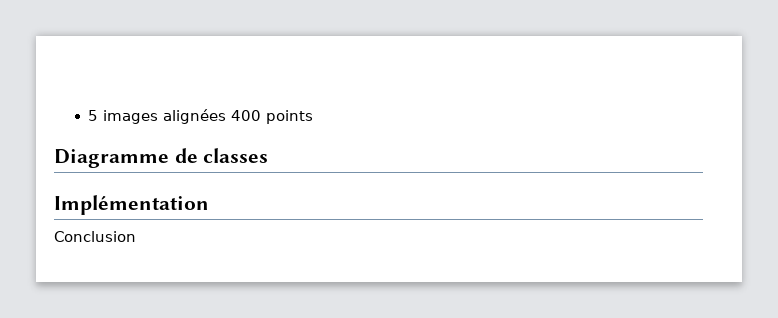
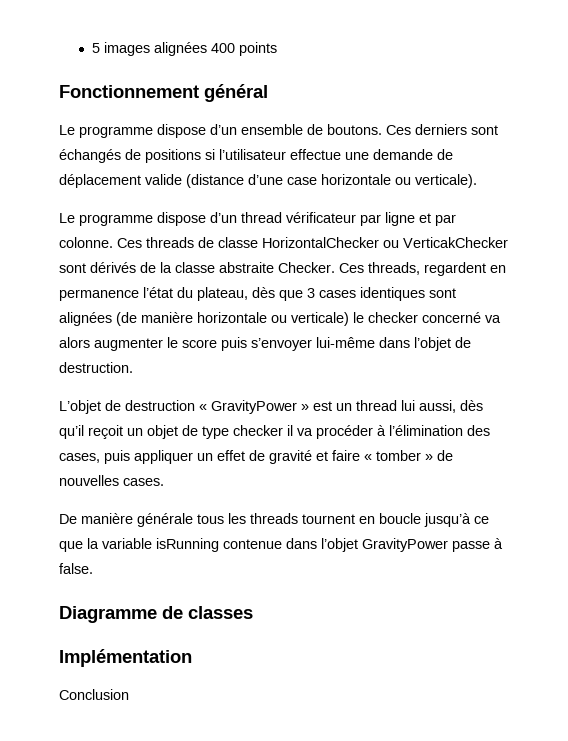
+ Fonctionnement général
+ Le programme dispose d’un ensemble de boutons. Ces derniers sont échangés de positions si l’utilisateur effectue une demande de déplacement valide (distance d’une case horizontale ou verticale).
+ Le programme dispose d’un thread vérificateur par ligne et par colonne. Ces threads de classe HorizontalChecker ou VerticakChecker sont dérivés de la classe abstraite Checker. Ces threads, regardent en permanence l’état du plateau, dès que 3 cases identiques sont alignées (de manière horizontale ou verticale) le checker concerné va alors augmenter le score puis s’envoyer lui-même dans l’objet de destruction.
+ L’objet de destruction « GravityPower » est un thread lui aussi, dès qu’il reçoit un objet de type checker il va procéder à l’élimination des cases, puis appliquer un effet de gravité et faire « tomber » de nouvelles cases.
+ De manière générale tous les threads tournent en boucle jusqu’à ce que la variable isRunning contenue dans l’objet GravityPower passe à false.

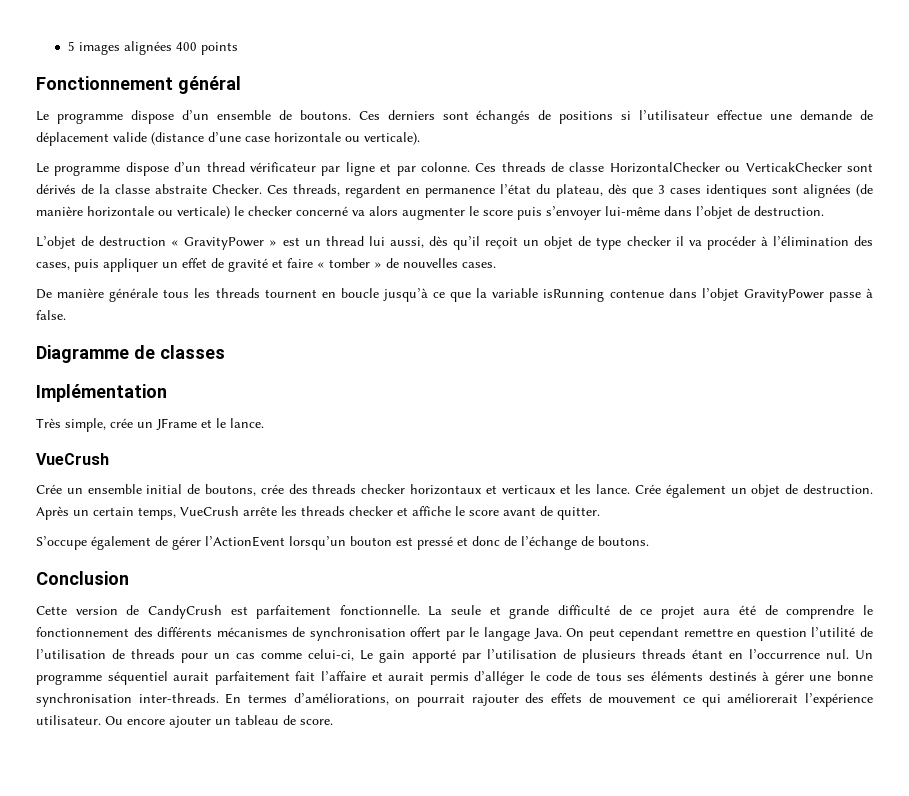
+ Très simple, crée un JFrame et le lance.
+ VueCrush
+ Crée un ensemble initial de boutons, crée des threads checker horizontaux et verticaux et les lance. Crée également un objet de destruction. Après un certain temps, VueCrush arrête les threads checker et affiche le score avant de quitter.
+ S’occupe également de gérer l’ActionEvent lorsqu’un bouton est pressé et donc de l’échange de boutons.
  Conclusion
+ Cette version de CandyCrush est parfaitement fonctionnelle. La seule et grande difficulté de ce projet aura été de comprendre le fonctionnement des différents mécanismes de synchronisation offert par le langage Java. On peut cependant remettre en question l’utilité de l’utilisation de threads pour un cas comme celui-ci, Le gain apporté par l’utilisation de plusieurs threads étant en l’occurrence nul. Un programme séquentiel aurait parfaitement fait l’affaire et aurait permis d’alléger le code de tous ses éléments destinés à gérer une bonne synchronisation inter-threads. En termes d’améliorations, on pourrait rajouter des effets de mouvement ce qui améliorerait l’expérience utilisateur. Ou encore ajouter un tableau de score.

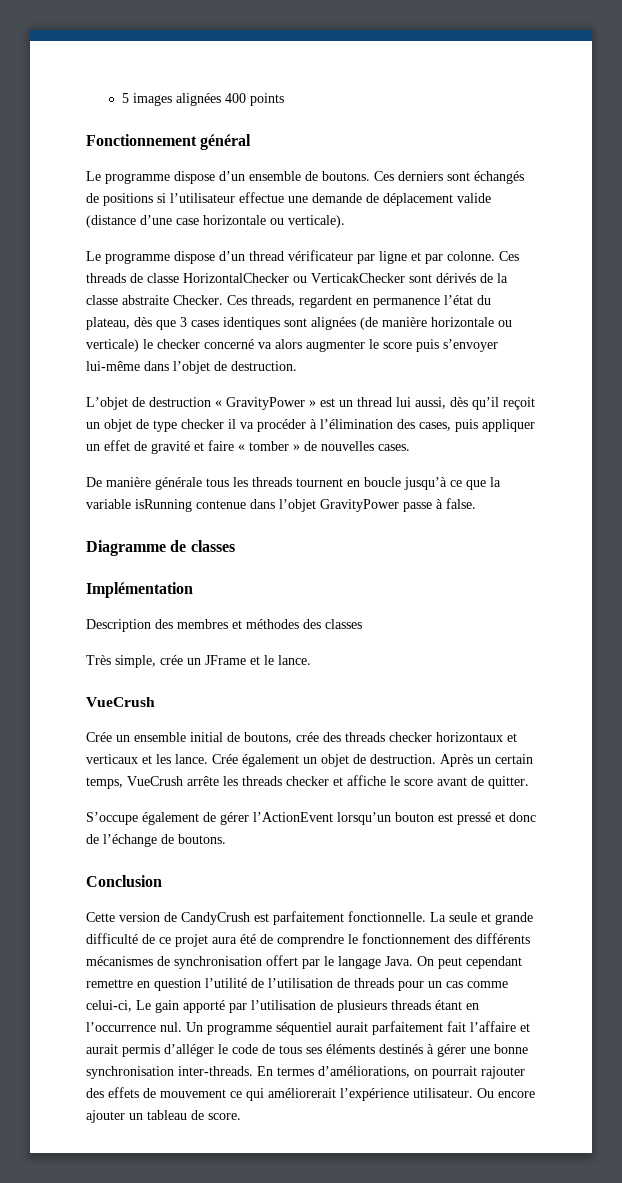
+ Description des membres et méthodes des classes

